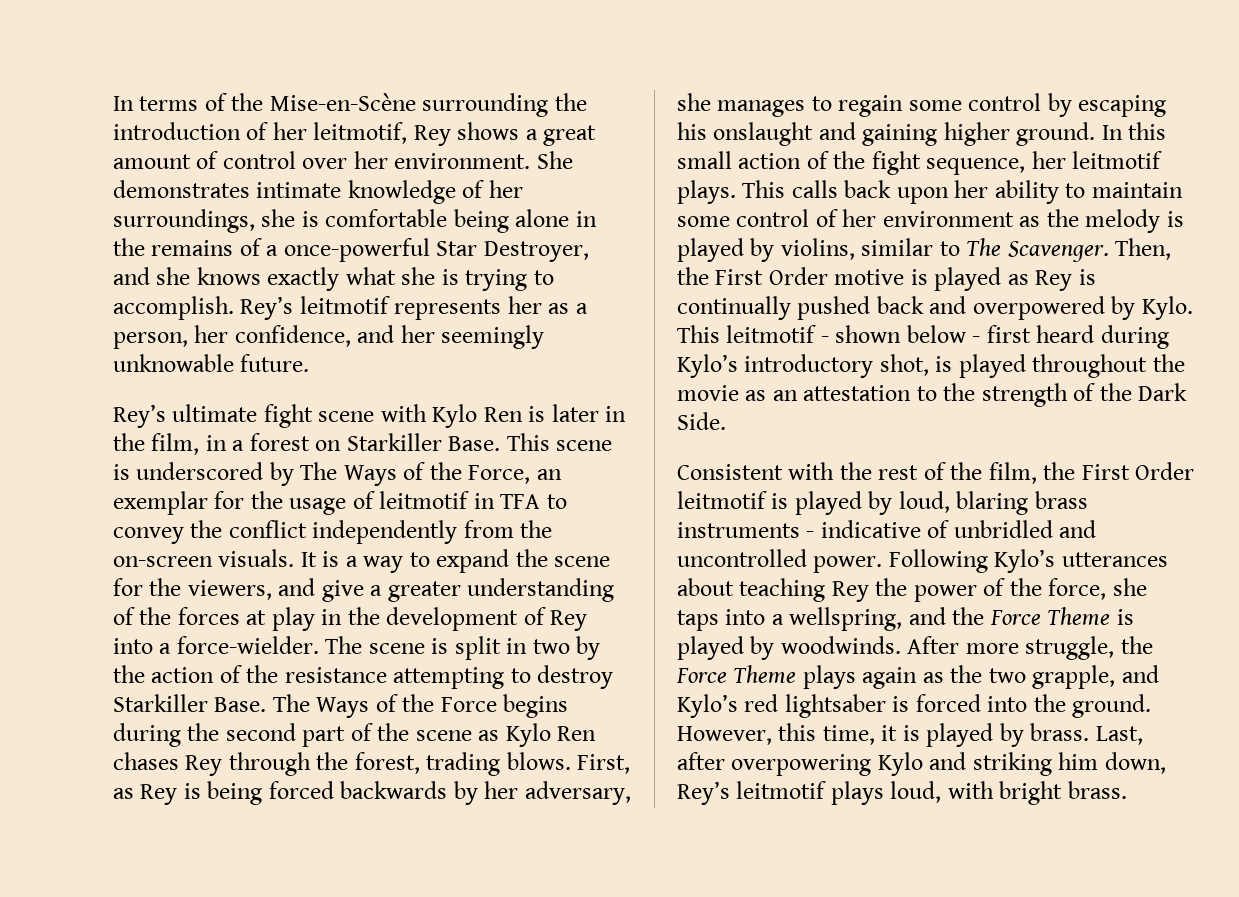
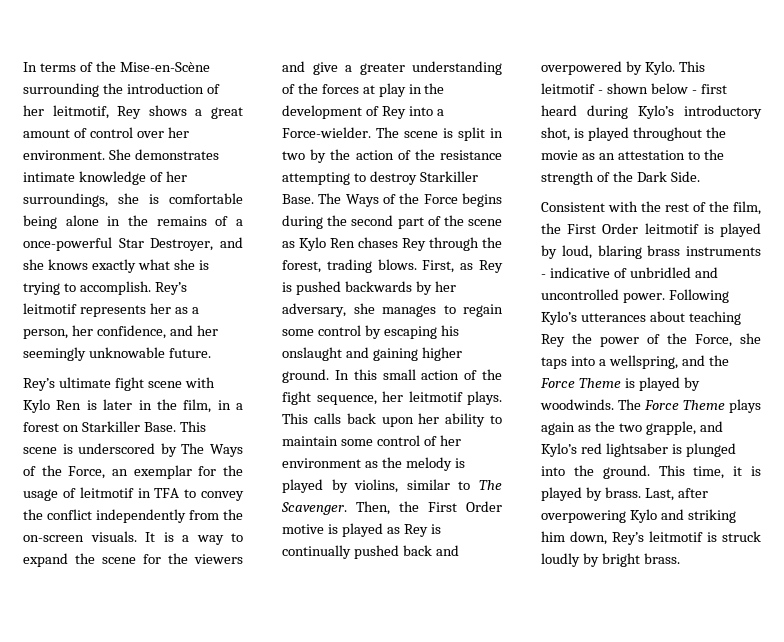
- It is a way to expand the scene for the viewers, and give a greater understanding of the forces at play in the development of Rey into a force-wielder.
+ It is a way to expand the scene for the viewers and give a greater understanding of the forces at play in the development of Rey into a Force-wielder.
- First, as Rey is being forced backwards by her adversary, she manages to regain some control by escaping his onslaught and gaining higher ground.
+ First, as Rey is pushed backwards by her adversary, she manages to regain some control by escaping his onslaught and gaining higher ground.
- Following Kylo’s utterances about teaching Rey the power of the force, she taps into a wellspring, and the Force Theme is played by woodwinds.
+ Following Kylo’s utterances about teaching Rey the power of the Force, she taps into a wellspring, and the Force Theme is played by woodwinds.
- After more struggle, the Force Theme plays again as the two grapple, and Kylo’s red lightsaber is forced into the ground.
+ The Force Theme plays again as the two grapple, and Kylo’s red lightsaber is plunged into the ground.
- However, this time, it is played by brass.
+ This time, it is played by brass.
- Last, after overpowering Kylo and striking him down, Rey’s leitmotif plays loud, with bright brass.
+ Last, after overpowering Kylo and striking him down, Rey’s leitmotif is struck loudly by bright brass.

